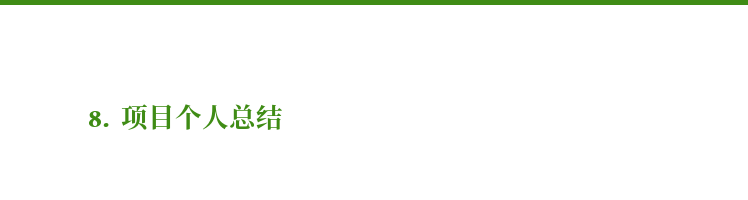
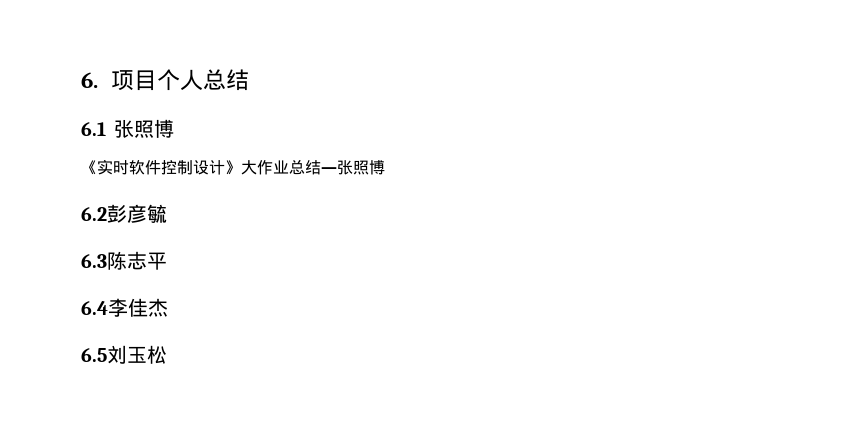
- 8.项目个人总结
+ 6.项目个人总结
+ 6.1张照博
+ 《实时软件控制设计》大作业总结—张照博
+ 6.2彭彦毓
+ 6.3陈志平
+ 6.4李佳杰
+ 6.5刘玉松

